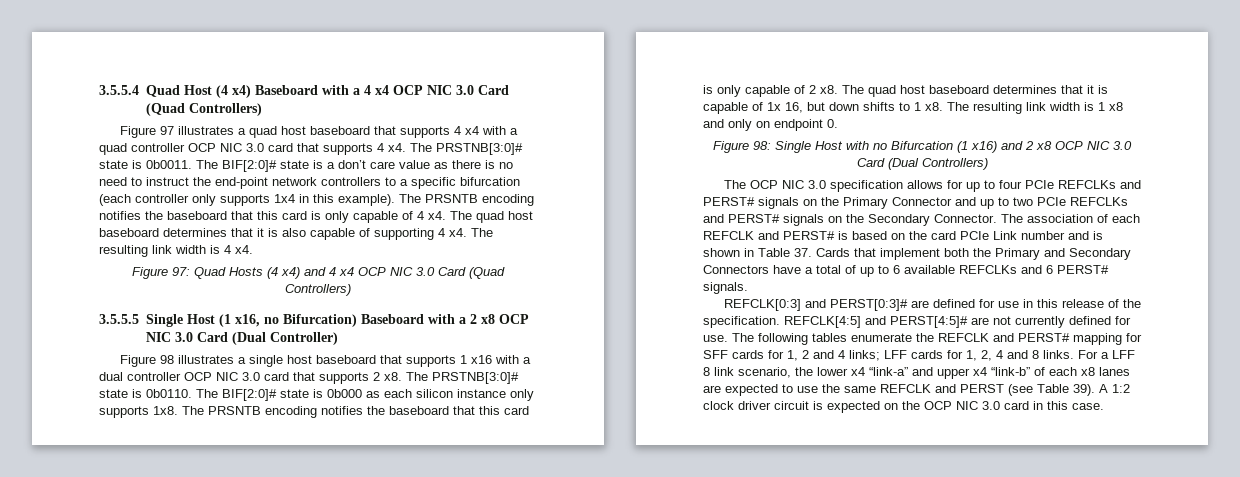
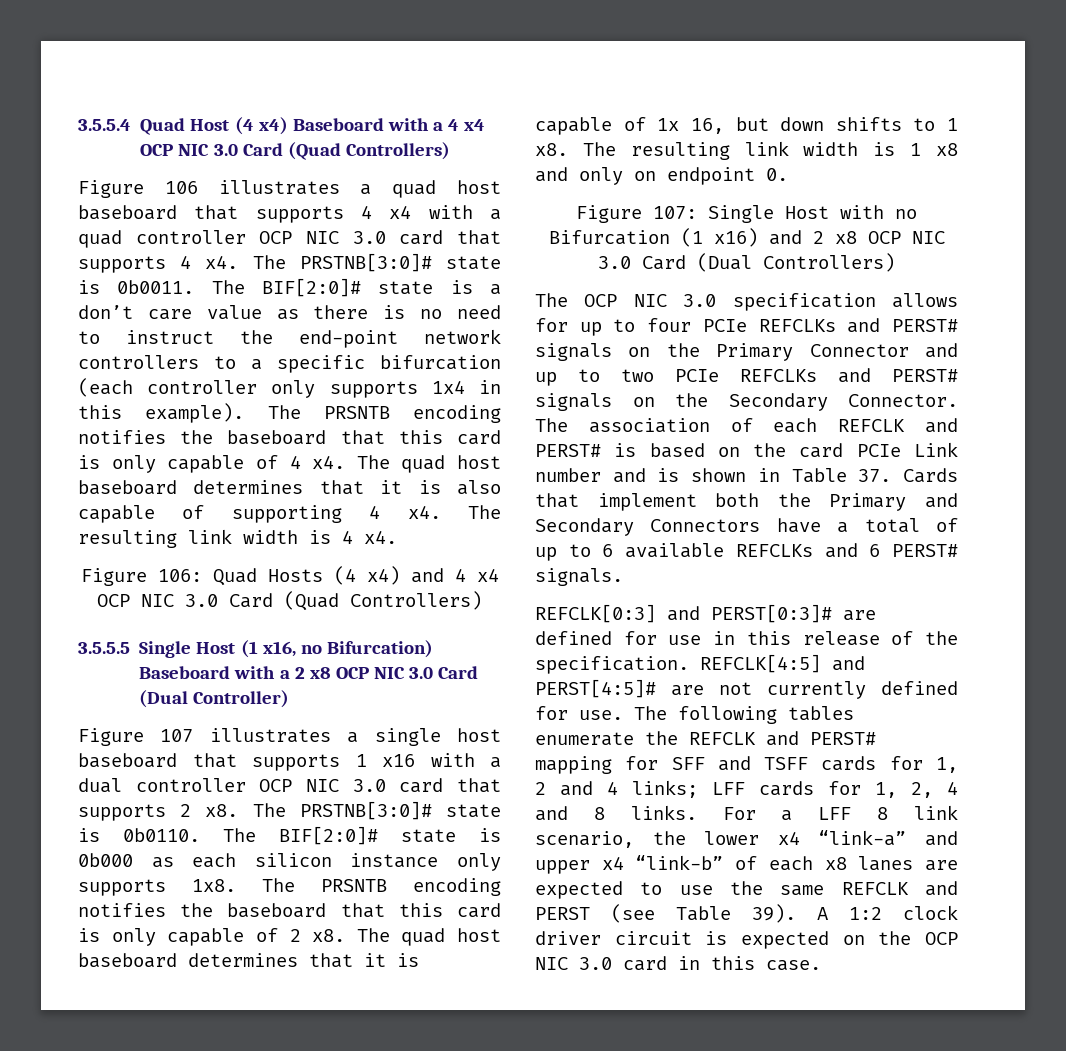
- Figure 97 illustrates a quad host baseboard that supports 4 x4 with a quad controller OCP NIC 3.0 card that supports 4 x4.
+ Figure 106 illustrates a quad host baseboard that supports 4 x4 with a quad controller OCP NIC 3.0 card that supports 4 x4.
- Figure 97: Quad Hosts (4 x4) and 4 x4 OCP NIC 3.0 Card (Quad Controllers)
+ Figure 106: Quad Hosts (4 x4) and 4 x4 OCP NIC 3.0 Card (Quad Controllers)
- Figure 98 illustrates a single host baseboard that supports 1 x16 with a dual controller OCP NIC 3.0 card that supports 2 x8.
+ Figure 107 illustrates a single host baseboard that supports 1 x16 with a dual controller OCP NIC 3.0 card that supports 2 x8.
- Figure 98: Single Host with no Bifurcation (1 x16) and 2 x8 OCP NIC 3.0 Card (Dual Controllers)
+ Figure 107: Single Host with no Bifurcation (1 x16) and 2 x8 OCP NIC 3.0 Card (Dual Controllers)
- The following tables enumerate the REFCLK and PERST# mapping for SFF cards for 1, 2 and 4 links; LFF cards for 1, 2, 4 and 8 links.
+ The following tables enumerate the REFCLK and PERST# mapping for SFF and TSFF cards for 1, 2 and 4 links; LFF cards for 1, 2, 4 and 8 links.

